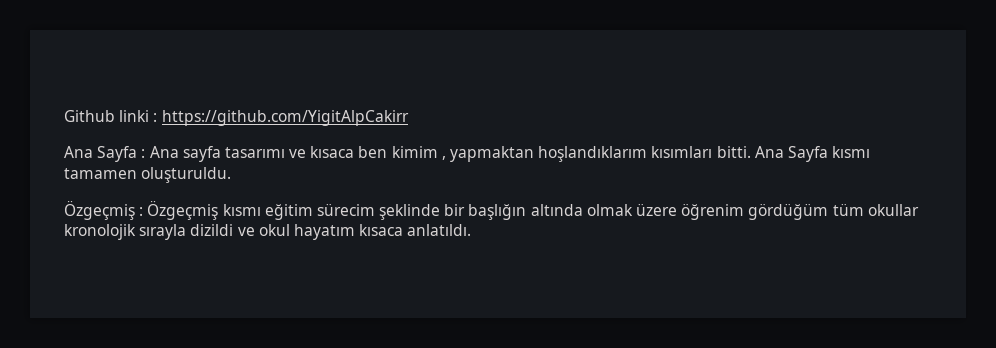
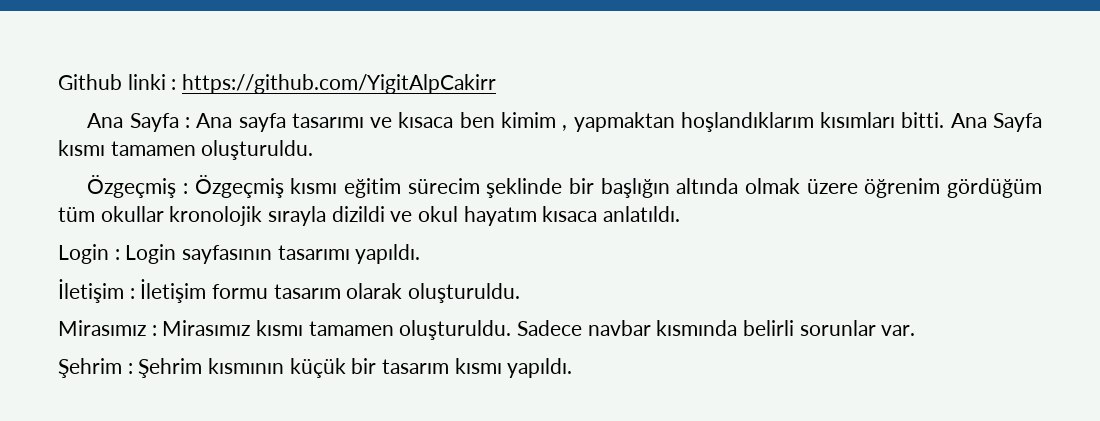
+ Login : Login sayfasının tasarımı yapıldı.
+ İletişim : İletişim formu tasarım olarak oluşturuldu.
+ Mirasımız : Mirasımız kısmı tamamen oluşturuldu. Sadece navbar kısmında belirli sorunlar var.
+ Şehrim : Şehrim kısmının küçük bir tasarım kısmı yapıldı.

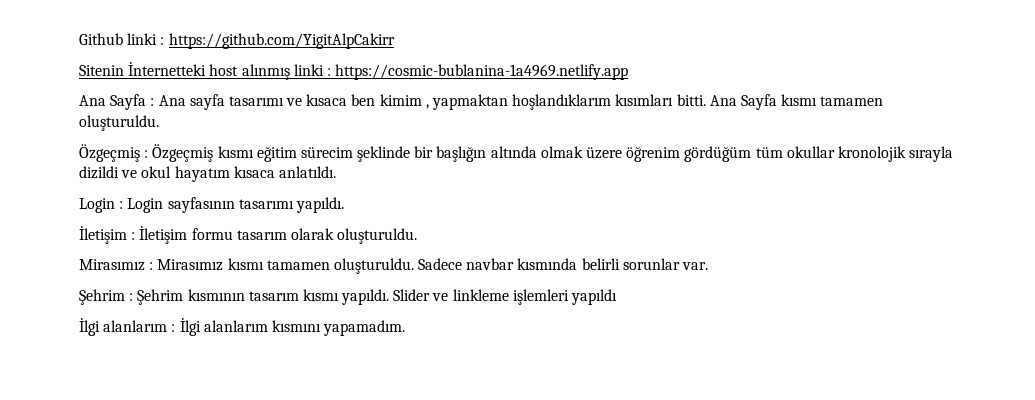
+ Sitenin İnternetteki host alınmış linki : https://cosmic-bublanina-1a4969.netlify.app
- Şehrim : Şehrim kısmının küçük bir tasarım kısmı yapıldı.
+ Şehrim : Şehrim kısmının tasarım kısmı yapıldı.
+ Slider ve linkleme işlemleri yapıldı
+ İlgi alanlarım : İlgi alanlarım kısmını yapamadım.

